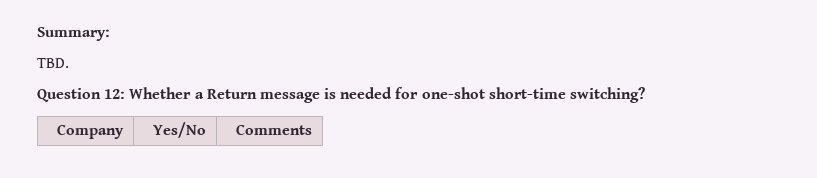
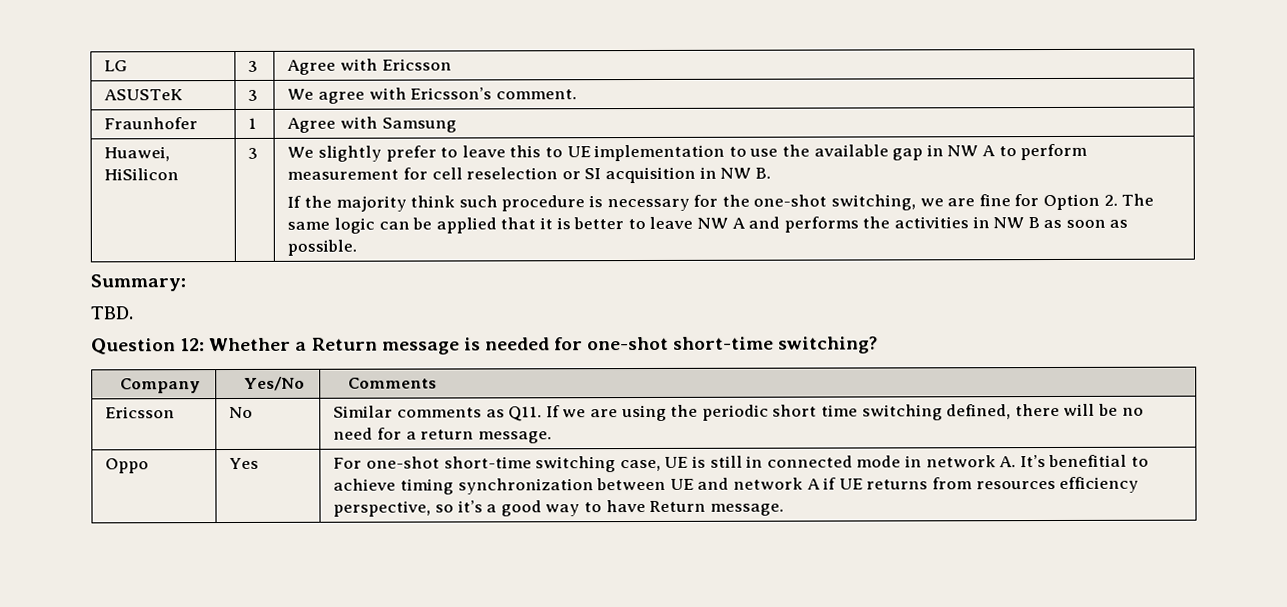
+ LG | 3 | Agree with Ericsson
+ ASUSTeK | 3 | We agree with Ericsson’s comment.
+ Fraunhofer | 1 | Agree with Samsung
+ Huawei, HiSilicon | 3 | We slightly prefer to leave this to UE implementation to use the available gap in NW A to perform measurement for cell reselection or SI acquisition in NW B.
+ If the majority think such procedure is necessary for the one-shot switching, we are fine for Option 2. The same logic can be applied that it is better to leave NW A and performs the activities in NW B as soon as possible.
+ Ericsson | No | Similar comments as Q11. If we are using the periodic short time switching defined, there will be no need for a return message.
+ Oppo | Yes | For one-shot short-time switching case, UE is still in connected mode in network A. It’s benefitial to achieve timing synchronization between UE and network A if UE returns from resources efficiency perspective, so it’s a good way to have Return message.

